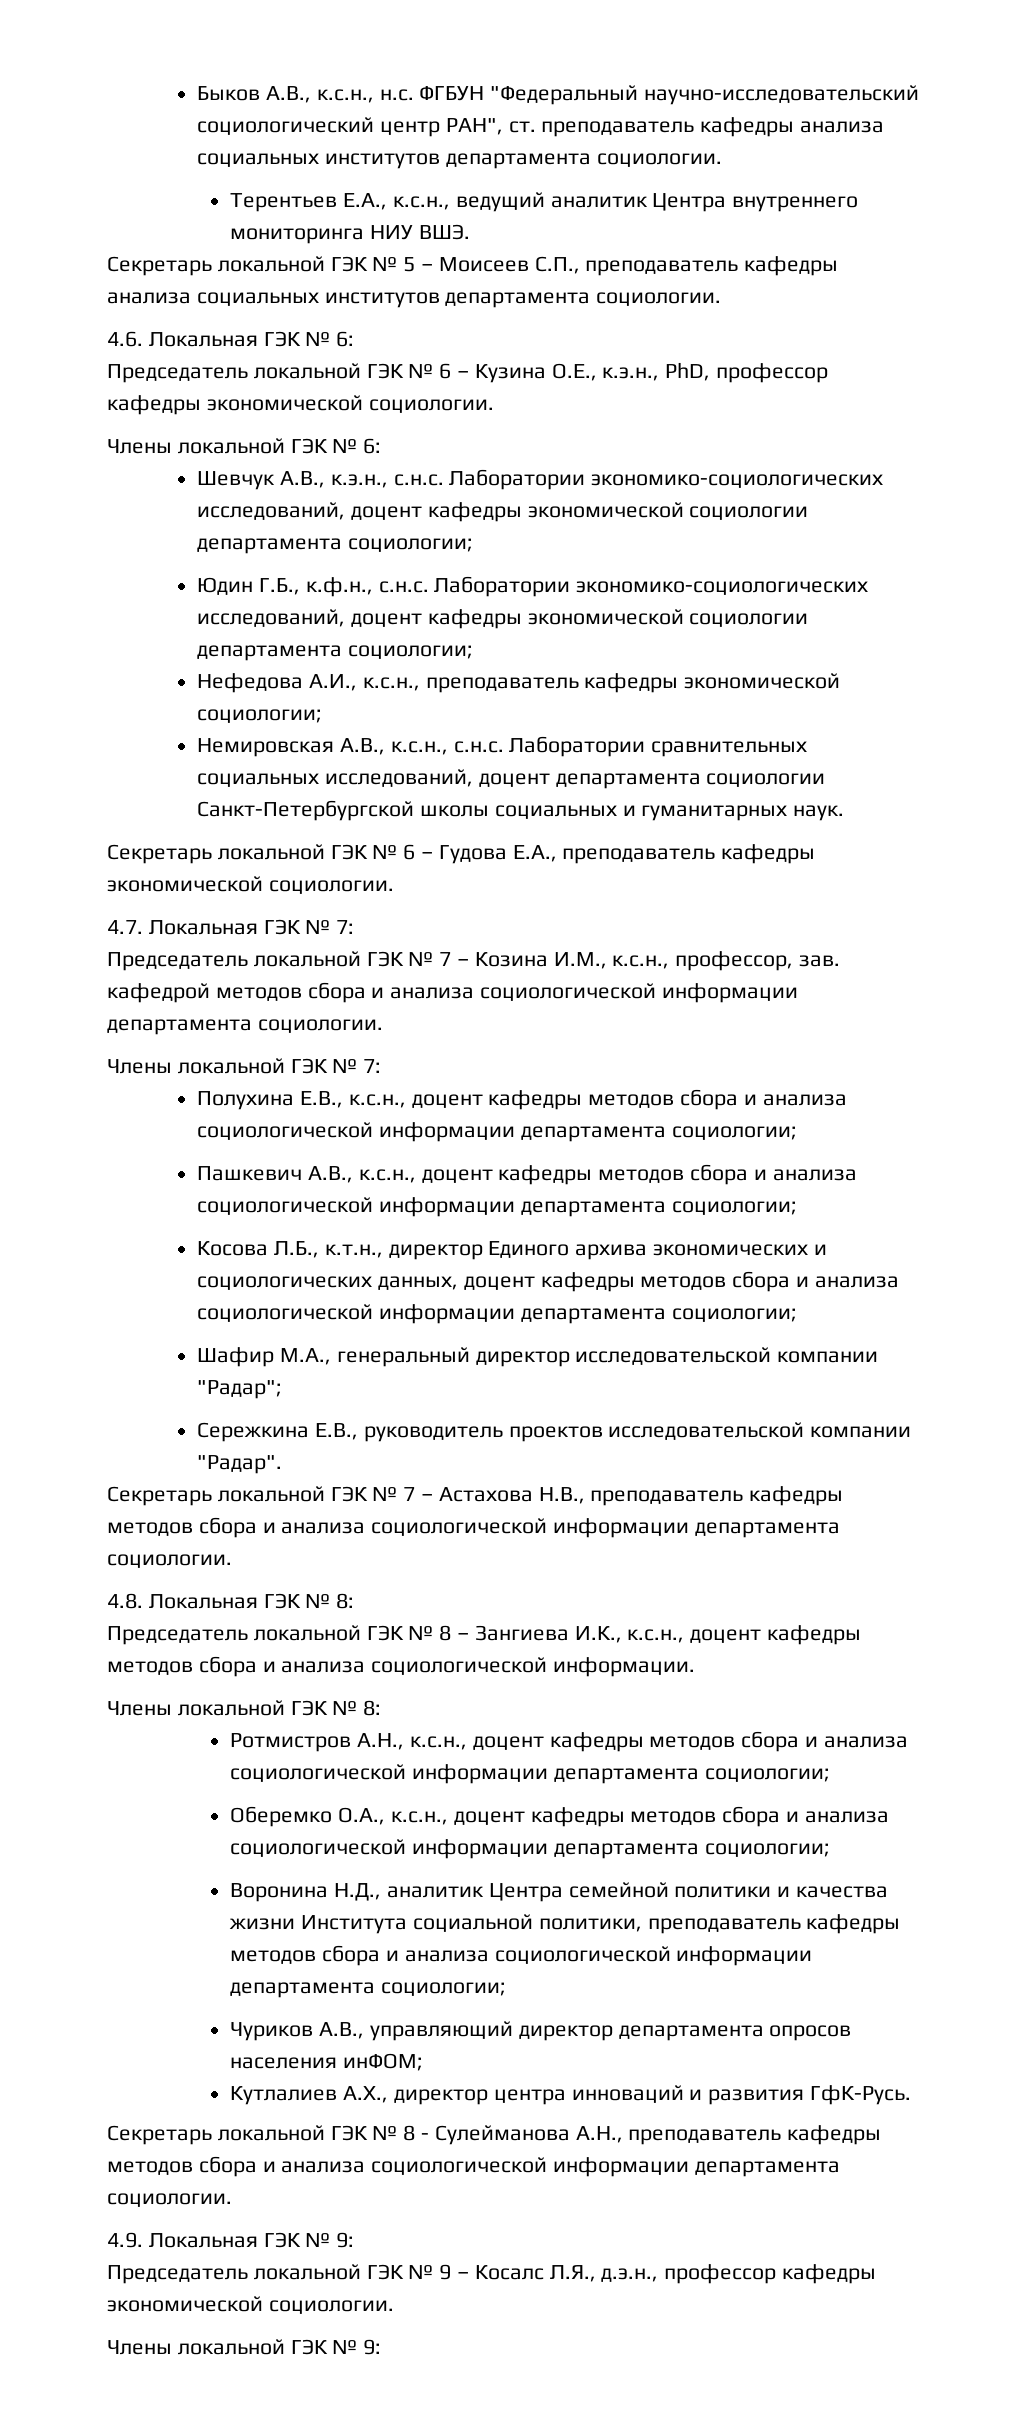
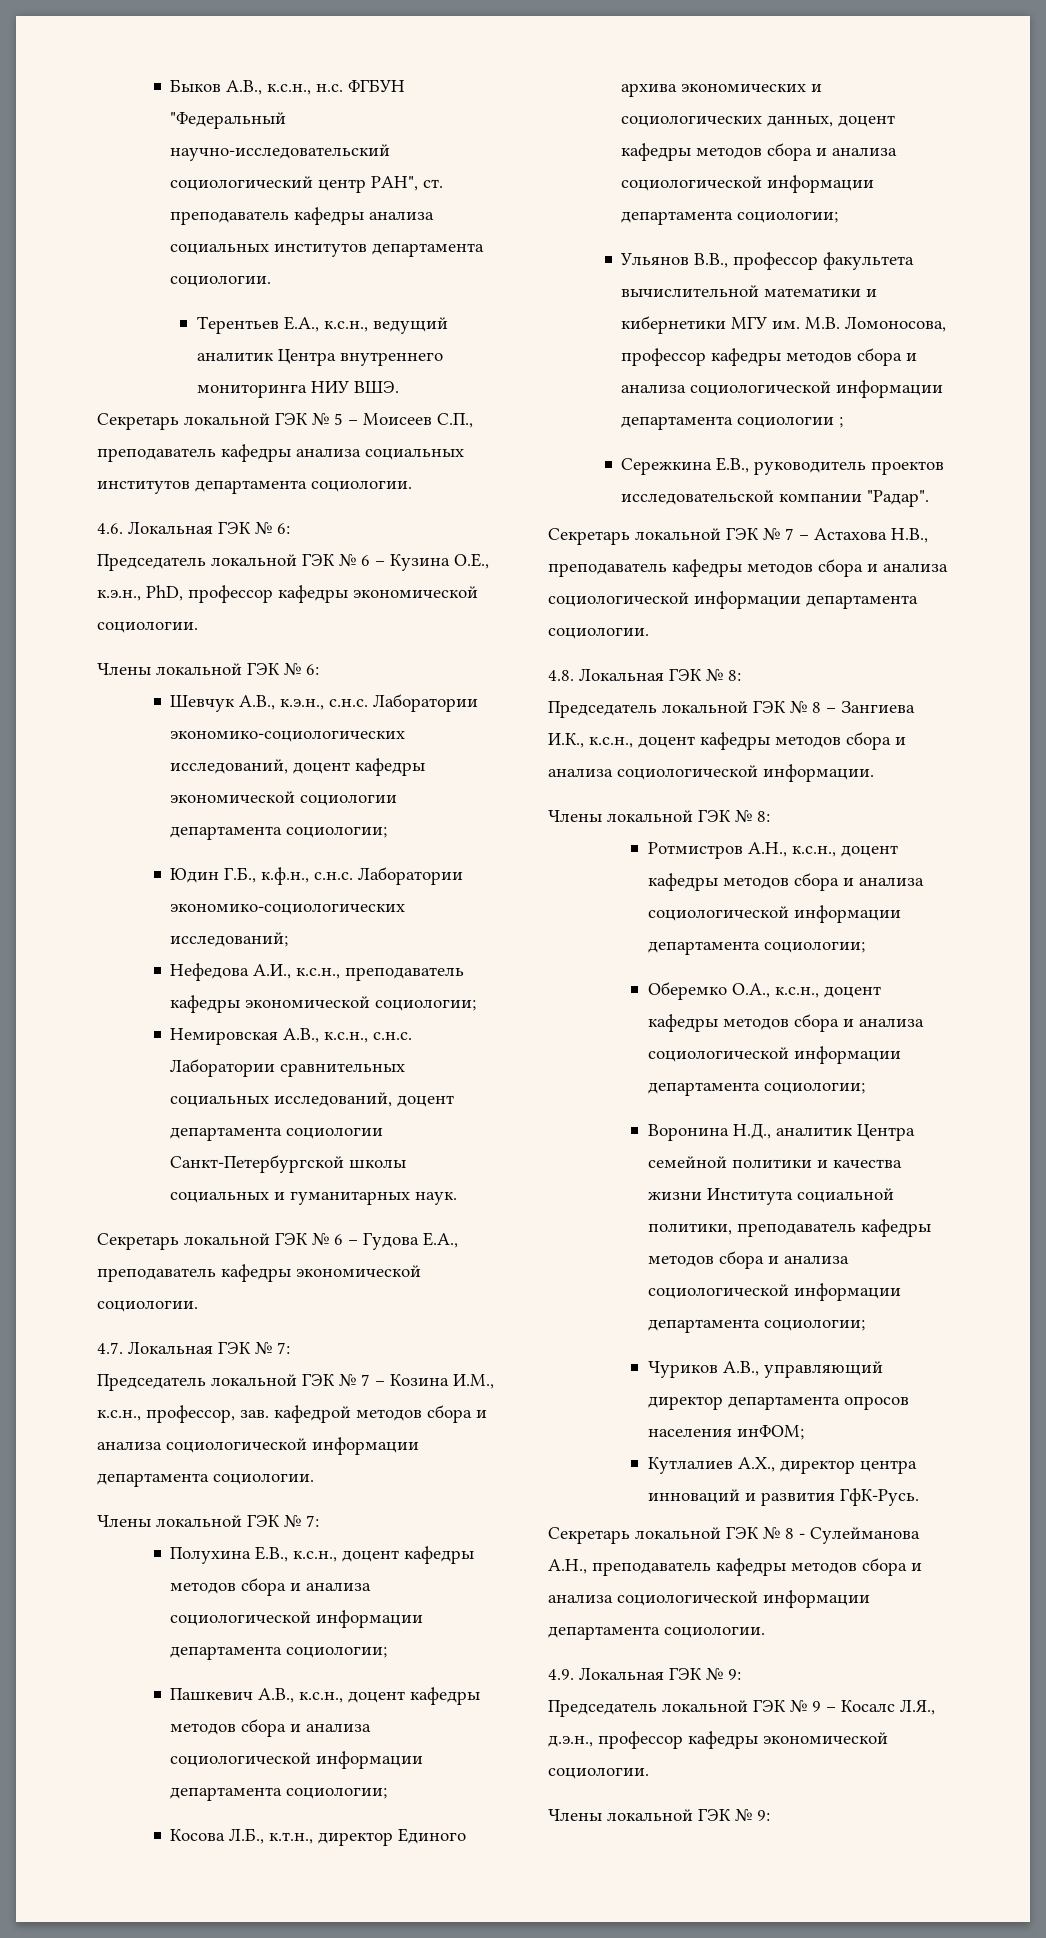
- Юдин Г.Б., к.ф.н., с.н.с. Лаборатории экономико-социологических исследований, доцент кафедры экономической социологии департамента социологии;
+ Юдин Г.Б., к.ф.н., с.н.с. Лаборатории экономико-социологических исследований;
- Шафир М.А., генеральный директор исследовательской компании "Радар";
+ Ульянов В.В., профессор факультета вычислительной математики и кибернетики МГУ им. М.В. Ломоносова, профессор кафедры методов сбора и анализа социологической информации департамента социологии ;

